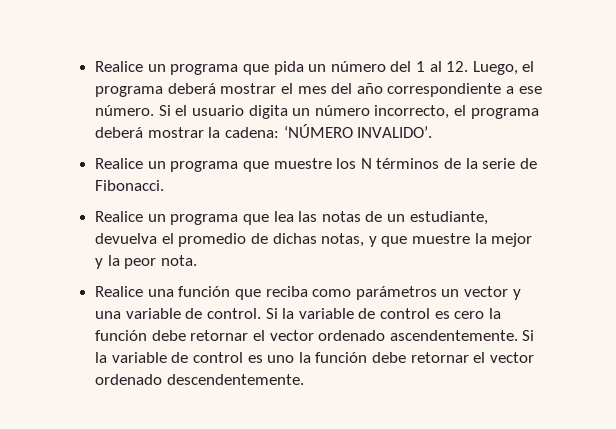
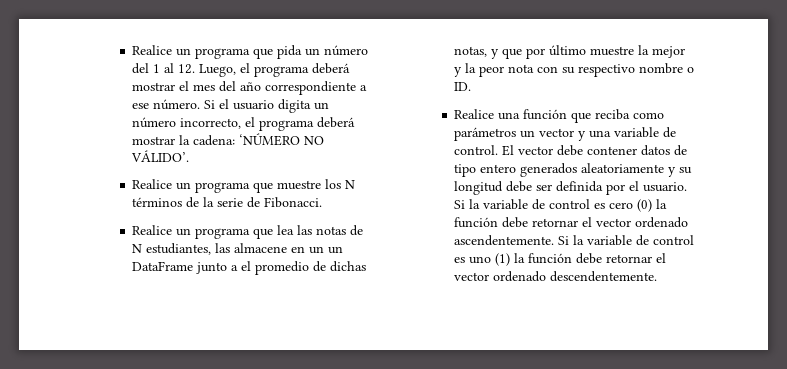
- Si el usuario digita un número incorrecto, el programa deberá mostrar la cadena: ‘NÚMERO INVALIDO’.
+ Si el usuario digita un número incorrecto, el programa deberá mostrar la cadena: ‘NÚMERO NO VÁLIDO’.
- Realice un programa que lea las notas de un estudiante, devuelva el promedio de dichas notas, y que muestre la mejor y la peor nota.
+ Realice un programa que lea las notas de N estudiantes, las almacene en un un DataFrame junto a el promedio de dichas notas, y que por último muestre la mejor y la peor nota con su respectivo nombre o ID.
+ El vector debe contener datos de tipo entero generados aleatoriamente y su longitud debe ser definida por el usuario.
- Si la variable de control es cero la función debe retornar el vector ordenado ascendentemente.
+ Si la variable de control es cero (0) la función debe retornar el vector ordenado ascendentemente.
- Si la variable de control es uno la función debe retornar el vector ordenado descendentemente.
+ Si la variable de control es uno (1) la función debe retornar el vector ordenado descendentemente.

